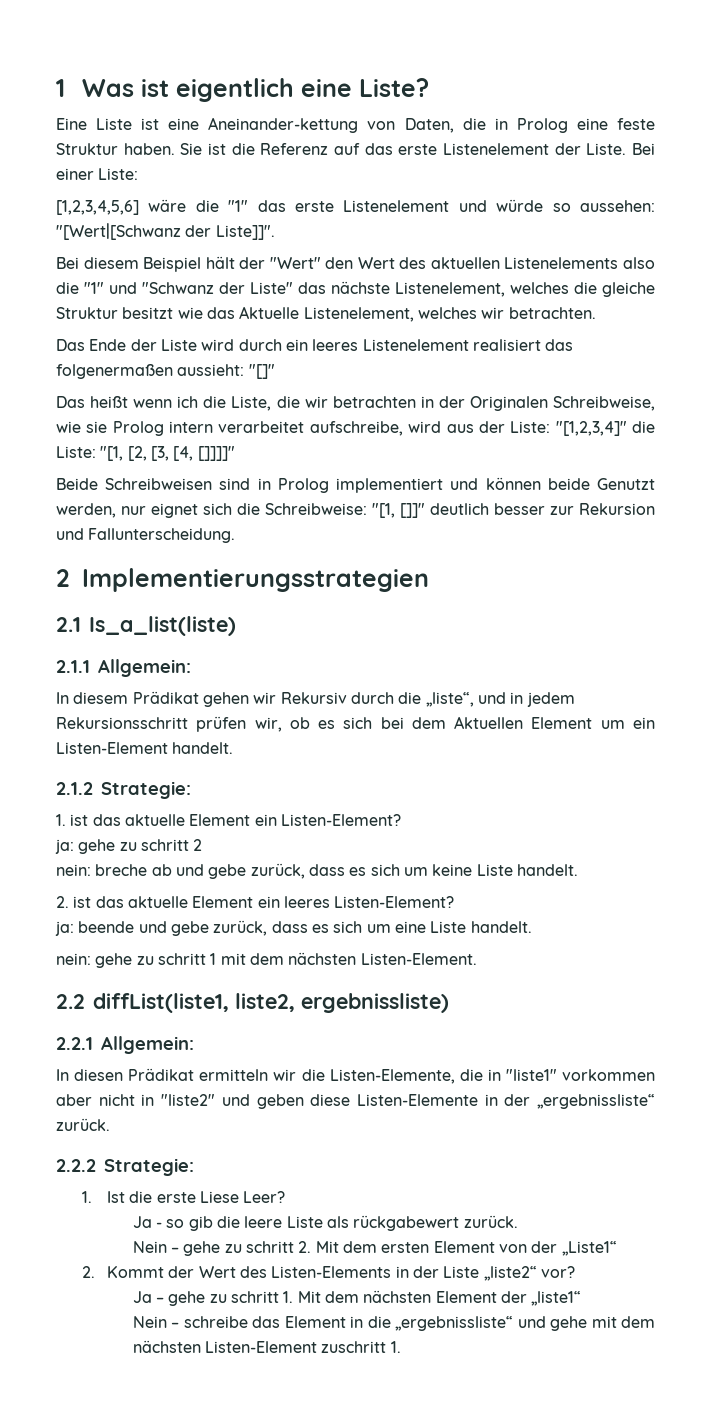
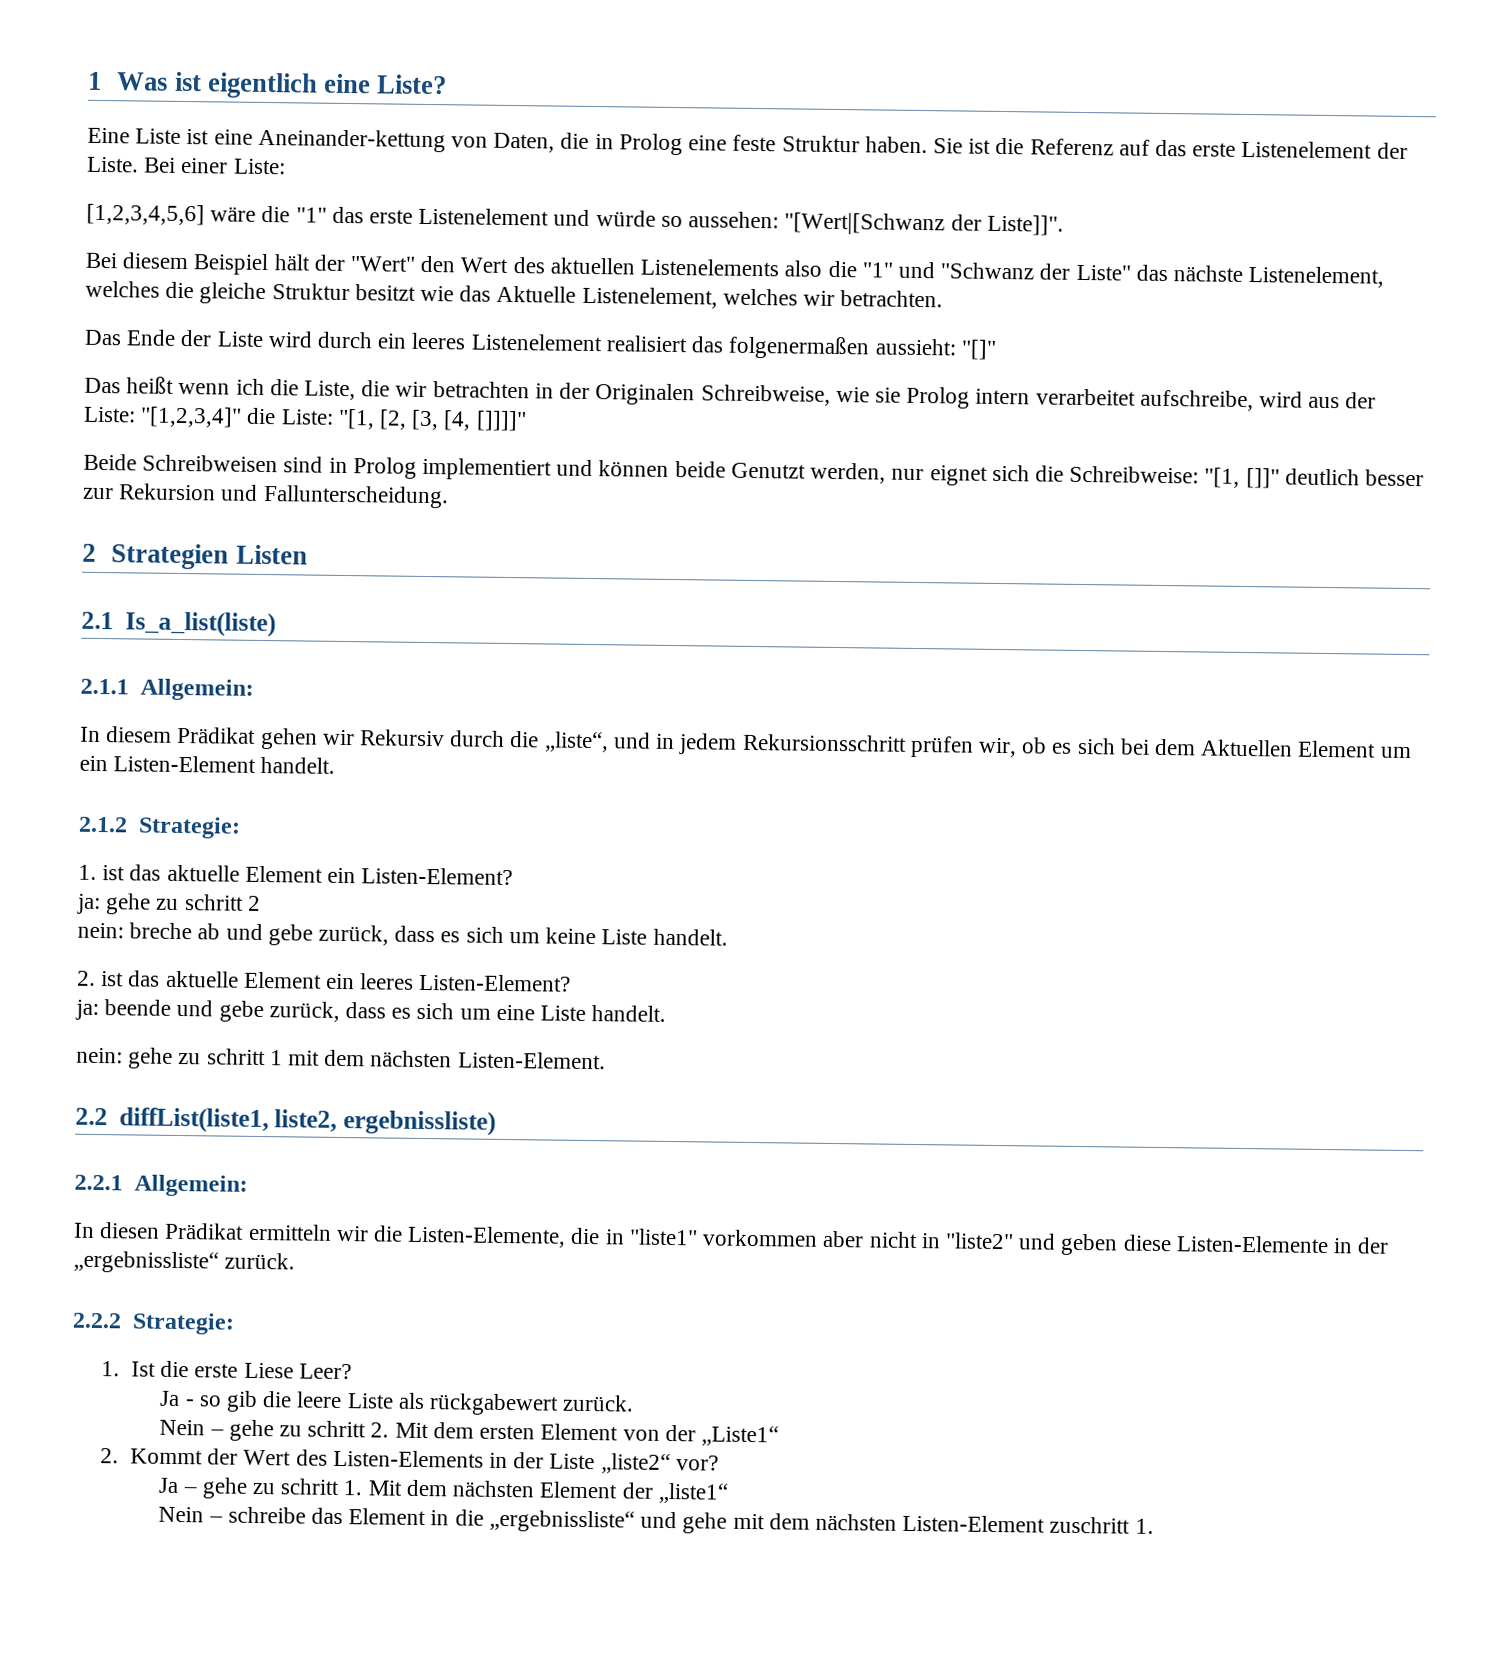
- 2 Implementierungsstrategien
+ 2 Strategien Listen

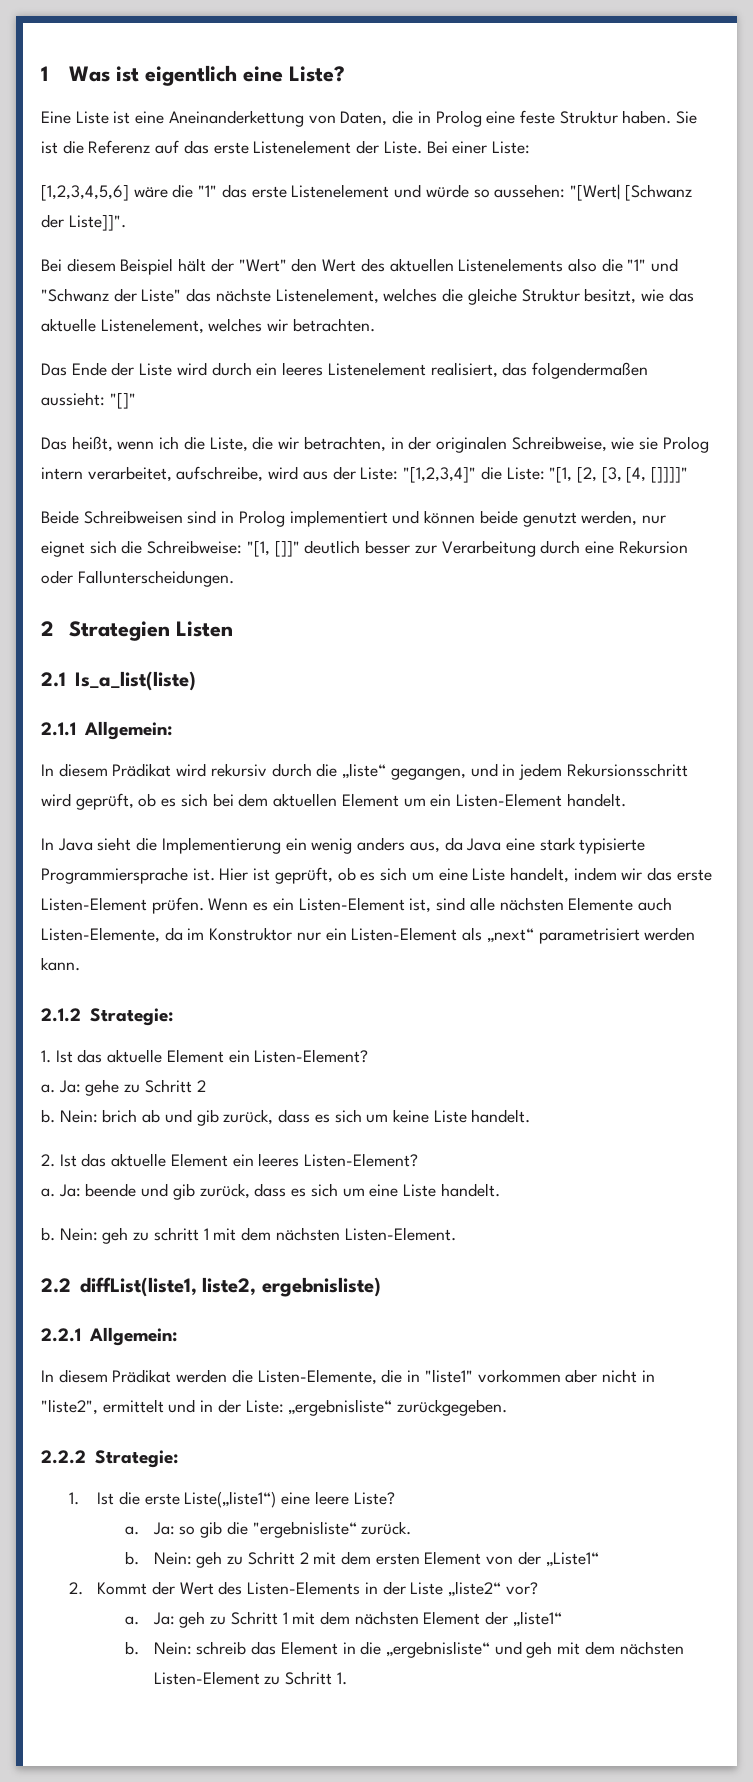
- Eine Liste ist eine Aneinander-kettung von Daten, die in Prolog eine feste Struktur haben.
+ Eine Liste ist eine Aneinanderkettung von Daten, die in Prolog eine feste Struktur haben.
- [1,2,3,4,5,6] wäre die "1" das erste Listenelement und würde so aussehen: "[Wert|[Schwanz der Liste]]".
+ [1,2,3,4,5,6] wäre die "1" das erste Listenelement und würde so aussehen: "[Wert| [Schwanz der Liste]]".
- Bei diesem Beispiel hält der "Wert" den Wert des aktuellen Listenelements also die "1" und "Schwanz der Liste" das nächste Listenelement, welches die gleiche Struktur besitzt wie das Aktuelle Listenelement, welches wir betrachten.
+ Bei diesem Beispiel hält der "Wert" den Wert des aktuellen Listenelements also die "1" und "Schwanz der Liste" das nächste Listenelement, welches die gleiche Struktur besitzt, wie das aktuelle Listenelement, welches wir betrachten.
- Das Ende der Liste wird durch ein leeres Listenelement realisiert das folgenermaßen aussieht: "[]"
+ Das Ende der Liste wird durch ein leeres Listenelement realisiert, das folgendermaßen aussieht: "[]"
- Das heißt wenn ich die Liste, die wir betrachten in der Originalen Schreibweise, wie sie Prolog intern verarbeitet aufschreibe, wird aus der Liste: "[1,2,3,4]" die Liste: "[1, [2, [3, [4, []]]]"
+ Das heißt, wenn ich die Liste, die wir betrachten, in der originalen Schreibweise, wie sie Prolog intern verarbeitet, aufschreibe, wird aus der Liste: "[1,2,3,4]" die Liste: "[1, [2, [3, [4, []]]]"
- Beide Schreibweisen sind in Prolog implementiert und können beide Genutzt werden, nur eignet sich die Schreibweise: "[1, []]" deutlich besser zur Rekursion und Fallunterscheidung.
+ Beide Schreibweisen sind in Prolog implementiert und können beide genutzt werden, nur eignet sich die Schreibweise: "[1, []]" deutlich besser zur Verarbeitung durch eine Rekursion oder Fallunterscheidungen.
- In diesem Prädikat gehen wir Rekursiv durch die „liste“, und in jedem Rekursionsschritt prüfen wir, ob es sich bei dem Aktuellen Element um ein Listen-Element handelt.
+ In diesem Prädikat wird rekursiv durch die „liste“ gegangen, und in jedem Rekursionsschritt wird geprüft, ob es sich bei dem aktuellen Element um ein Listen-Element handelt.
+ In Java sieht die Implementierung ein wenig anders aus, da Java eine stark typisierte Programmiersprache ist. Hier ist geprüft, ob es sich um eine Liste handelt, indem wir das erste Listen-Element prüfen. Wenn es ein Listen-Element ist, sind alle nächsten Elemente auch Listen-Elemente, da im Konstruktor nur ein Listen-Element als „next“ parametrisiert werden kann.
- 1. ist das aktuelle Element ein Listen-Element?
+ 1. Ist das aktuelle Element ein Listen-Element?
- ja: gehe zu schritt 2
+ a. Ja: gehe zu Schritt 2
- nein: breche ab und gebe zurück, dass es sich um keine Liste handelt.
+ b. Nein: brich ab und gib zurück, dass es sich um keine Liste handelt.
- 2. ist das aktuelle Element ein leeres Listen-Element?
+ 2. Ist das aktuelle Element ein leeres Listen-Element?
- ja: beende und gebe zurück, dass es sich um eine Liste handelt.
+ a. Ja: beende und gib zurück, dass es sich um eine Liste handelt.
- nein: gehe zu schritt 1 mit dem nächsten Listen-Element.
+ b. Nein: geh zu schritt 1 mit dem nächsten Listen-Element.
- 2.2 diffList(liste1, liste2, ergebnissliste)
+ 2.2 diffList(liste1, liste2, ergebnisliste)
- In diesen Prädikat ermitteln wir die Listen-Elemente, die in "liste1" vorkommen aber nicht in "liste2" und geben diese Listen-Elemente in der „ergebnissliste“ zurück.
+ In diesem Prädikat werden die Listen-Elemente, die in "liste1" vorkommen aber nicht in "liste2", ermittelt und in der Liste: „ergebnisliste“ zurückgegeben.
- 1. Ist die erste Liese Leer?
- Ja - so gib die leere Liste als rückgabewert zurück.
- Nein – gehe zu schritt 2. Mit dem ersten Element von der „Liste1“
+ 1. Ist die erste Liste(„liste1“) eine leere Liste?
+ a. Ja: so gib die "ergebnisliste“ zurück.
+ b. Nein: geh zu Schritt 2 mit dem ersten Element von der „Liste1“
- Ja – gehe zu schritt 1. Mit dem nächsten Element der „liste1“
+ a. Ja: geh zu Schritt 1 mit dem nächsten Element der „liste1“
- Nein – schreibe das Element in die „ergebnissliste“ und gehe mit dem nächsten Listen-Element zuschritt 1.
+ b. Nein: schreib das Element in die „ergebnisliste“ und geh mit dem nächsten Listen-Element zu Schritt 1.

